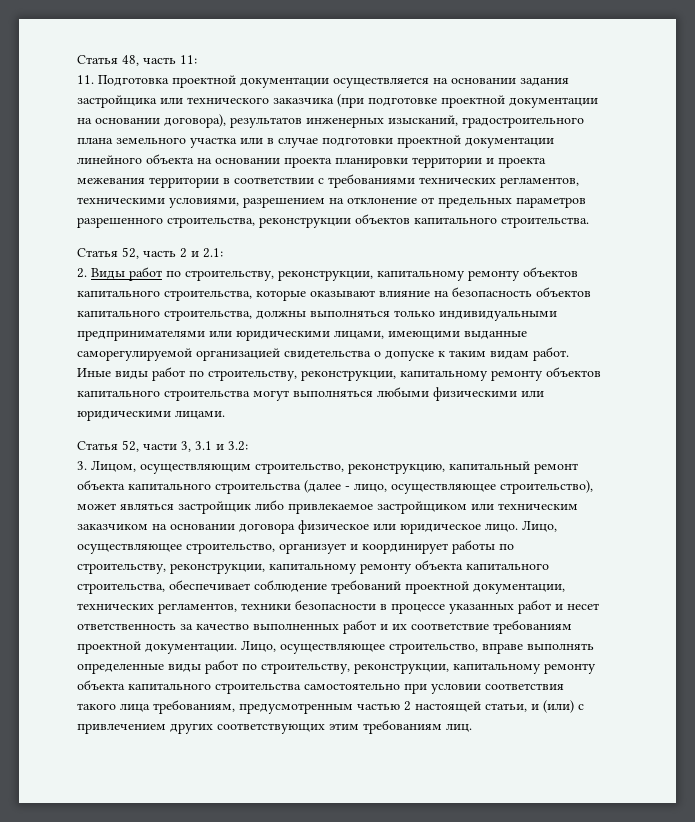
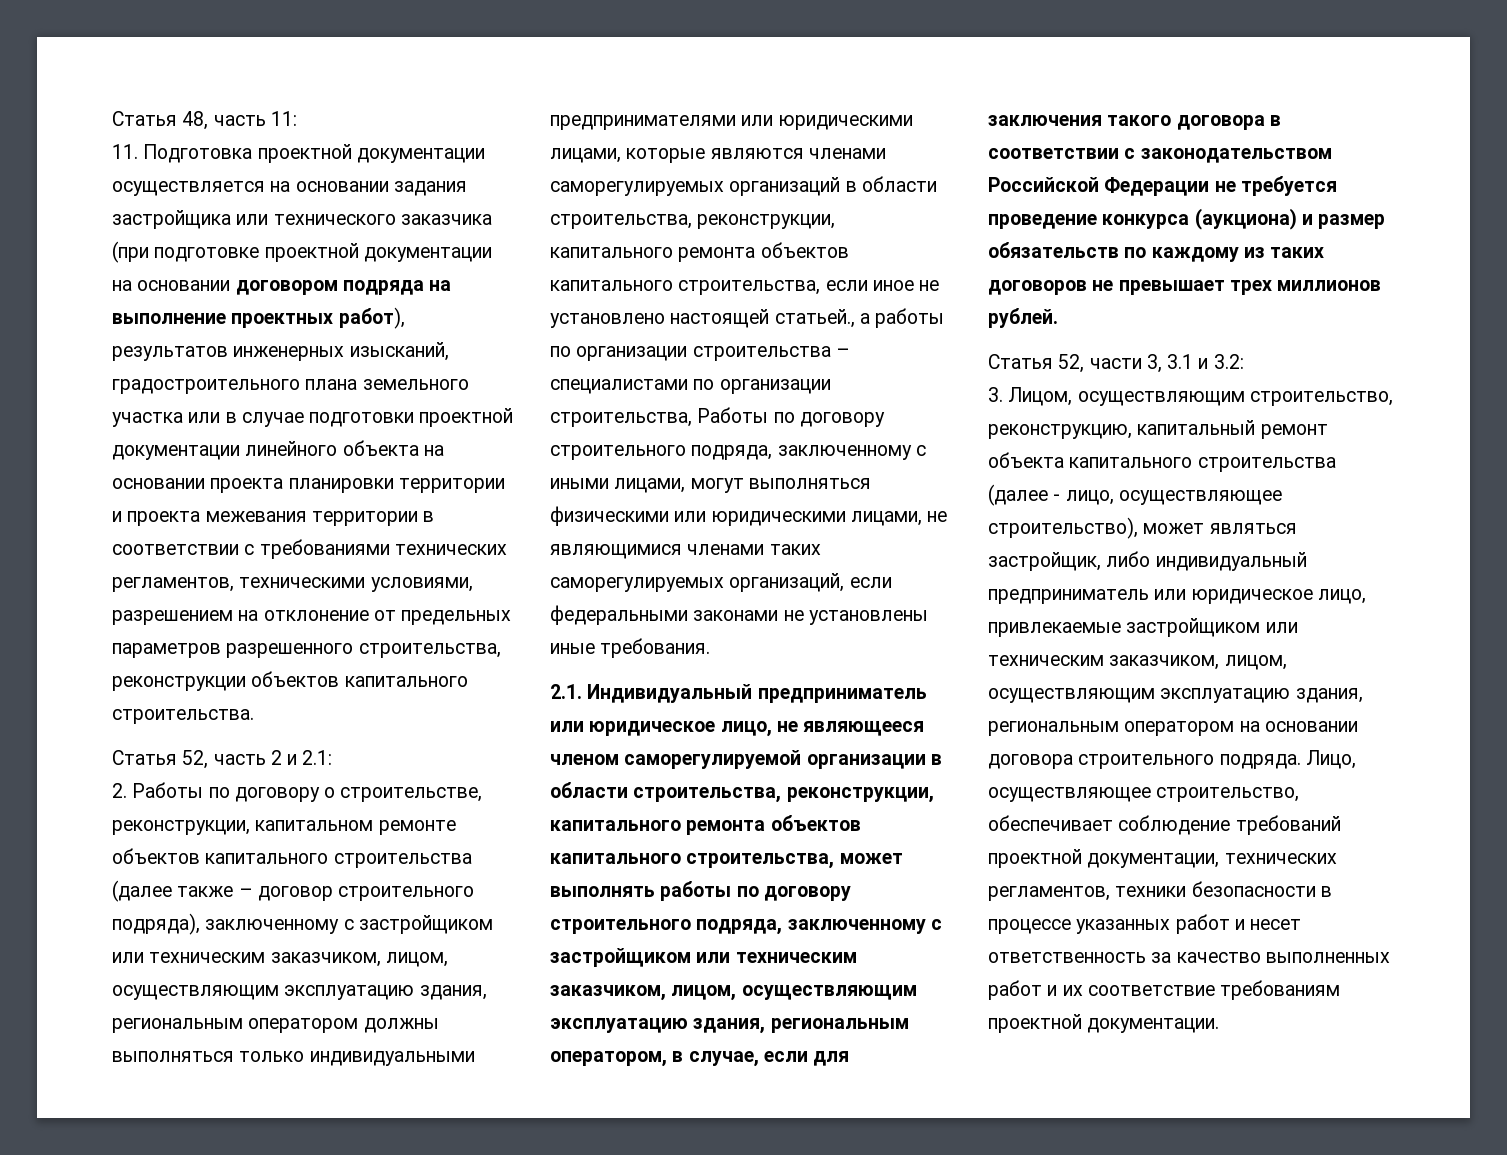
- 11. Подготовка проектной документации осуществляется на основании задания застройщика или технического заказчика (при подготовке проектной документации на основании договора), результатов инженерных изысканий, градостроительного плана земельного участка или в случае подготовки проектной документации линейного объекта на основании проекта планировки территории и проекта межевания территории в соответствии с требованиями технических регламентов, техническими условиями, разрешением на отклонение от предельных параметров разрешенного строительства, реконструкции объектов капитального строительства.
+ 11. Подготовка проектной документации осуществляется на основании задания застройщика или технического заказчика (при подготовке проектной документации на основании договором подряда на выполнение проектных работ), результатов инженерных изысканий, градостроительного плана земельного участка или в случае подготовки проектной документации линейного объекта на основании проекта планировки территории и проекта межевания территории в соответствии с требованиями технических регламентов, техническими условиями, разрешением на отклонение от предельных параметров разрешенного строительства, реконструкции объектов капитального строительства.
- 2. Виды работ по строительству, реконструкции, капитальному ремонту объектов капитального строительства, которые оказывают влияние на безопасность объектов капитального строительства, должны выполняться только индивидуальными предпринимателями или юридическими лицами, имеющими выданные саморегулируемой организацией свидетельства о допуске к таким видам работ. Иные виды работ по строительству, реконструкции, капитальному ремонту объектов капитального строительства могут выполняться любыми физическими или юридическими лицами.
+ 2. Работы по договору о строительстве, реконструкции, капитальном ремонте объектов капитального строительства (далее также – договор строительного подряда), заключенному с застройщиком или техническим заказчиком, лицом, осуществляющим эксплуатацию здания, региональным оператором должны выполняться только индивидуальными предпринимателями или юридическими лицами, которые являются членами саморегулируемых организаций в области строительства, реконструкции, капитального ремонта объектов капитального строительства, если иное не установлено настоящей статьей., а работы по организации строительства – специалистами по организации строительства, Работы по договору строительного подряда, заключенному с иными лицами, могут выполняться физическими или юридическими лицами, не являющимися членами таких саморегулируемых организаций, если федеральными законами не установлены иные требования.
+ 2.1. Индивидуальный предприниматель или юридическое лицо, не являющееся членом саморегулируемой организации в области строительства, реконструкции, капитального ремонта объектов капитального строительства, может выполнять работы по договору строительного подряда, заключенному с застройщиком или техническим заказчиком, лицом, осуществляющим эксплуатацию здания, региональным оператором, в случае, если для заключения такого договора в соответствии с законодательством Российской Федерации не требуется проведение конкурса (аукциона) и размер обязательств по каждому из таких договоров не превышает трех миллионов рублей.
- 3. Лицом, осуществляющим строительство, реконструкцию, капитальный ремонт объекта капитального строительства (далее - лицо, осуществляющее строительство), может являться застройщик либо привлекаемое застройщиком или техническим заказчиком на основании договора физическое или юридическое лицо. Лицо, осуществляющее строительство, организует и координирует работы по строительству, реконструкции, капитальному ремонту объекта капитального строительства, обеспечивает соблюдение требований проектной документации, технических регламентов, техники безопасности в процессе указанных работ и несет ответственность за качество выполненных работ и их соответствие требованиям проектной документации. Лицо, осуществляющее строительство, вправе выполнять определенные виды работ по строительству, реконструкции, капитальному ремонту объекта капитального строительства самостоятельно при условии соответствия такого лица требованиям, предусмотренным частью 2 настоящей статьи, и (или) с привлечением других соответствующих этим требованиям лиц.
+ 3. Лицом, осуществляющим строительство, реконструкцию, капитальный ремонт объекта капитального строительства (далее - лицо, осуществляющее строительство), может являться застройщик, либо индивидуальный предприниматель или юридическое лицо, привлекаемые застройщиком или техническим заказчиком, лицом, осуществляющим эксплуатацию здания, региональным оператором на основании договора строительного подряда. Лицо, осуществляющее строительство, обеспечивает соблюдение требований проектной документации, технических регламентов, техники безопасности в процессе указанных работ и несет ответственность за качество выполненных работ и их соответствие требованиям проектной документации.

